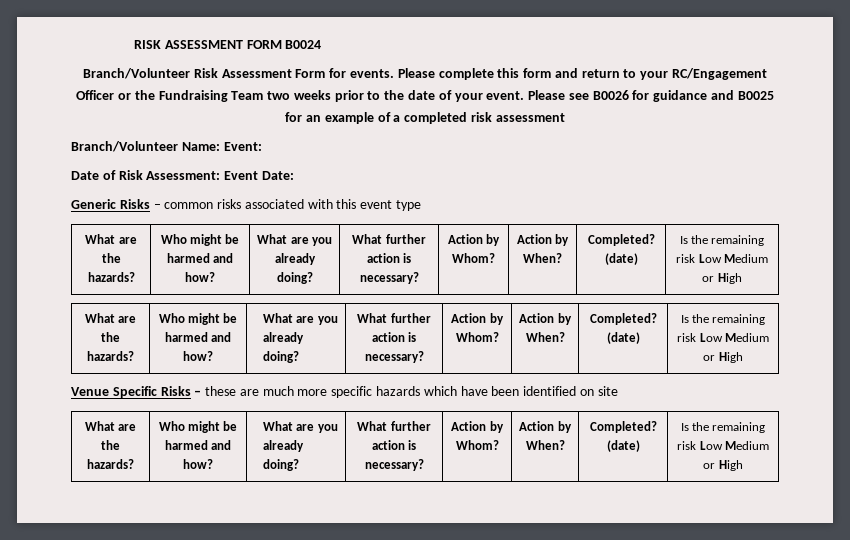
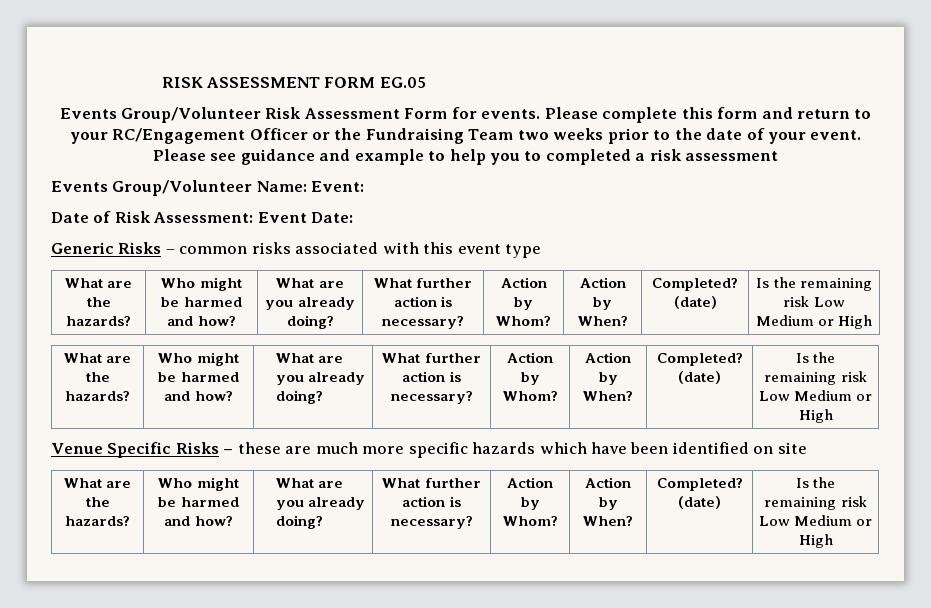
- RISK ASSESSMENT FORM B0024
- Branch/Volunteer Risk Assessment Form for events.
+ RISK ASSESSMENT FORM EG.05
+ Events Group/Volunteer Risk Assessment Form for events.
- Please see B0026 for guidance and B0025 for an example of a completed risk assessment
+ Please see guidance and example to help you to completed a risk assessment
- Branch/Volunteer Name: Event:
+ Events Group/Volunteer Name: Event:

